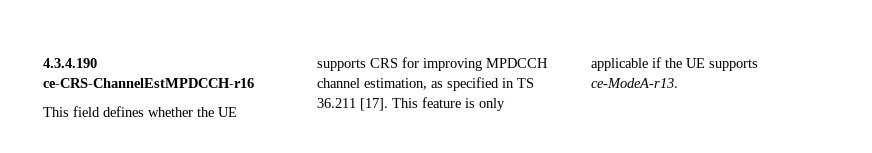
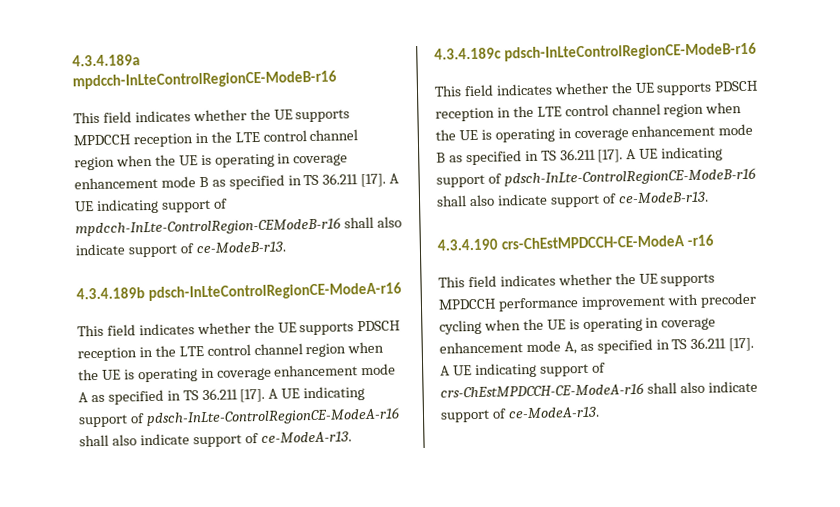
- 4.3.4.190 ce-CRS-ChannelEstMPDCCH-r16
- This field defines whether the UE supports CRS for improving MPDCCH channel estimation, as specified in TS 36.211 [17]. This feature is only applicable if the UE supports ce-ModeA-r13.
+ 4.3.4.189a mpdcch-InLteControlRegionCE-ModeB-r16
+ This field indicates whether the UE supports MPDCCH reception in the LTE control channel region when the UE is operating in coverage enhancement mode B as specified in TS 36.211 [17]. A UE indicating support of mpdcch-InLte-ControlRegion-CEModeB-r16 shall also indicate support of ce-ModeB-r13.
+ 4.3.4.189b pdsch-InLteControlRegionCE-ModeA-r16
+ This field indicates whether the UE supports PDSCH reception in the LTE control channel region when the UE is operating in coverage enhancement mode A as specified in TS 36.211 [17]. A UE indicating support of pdsch-InLte-ControlRegionCE-ModeA-r16 shall also indicate support of ce-ModeA-r13.
+ 4.3.4.189c pdsch-InLteControlRegionCE-ModeB-r16
+ This field indicates whether the UE supports PDSCH reception in the LTE control channel region when the UE is operating in coverage enhancement mode B as specified in TS 36.211 [17]. A UE indicating support of pdsch-InLte-ControlRegionCE-ModeB-r16 shall also indicate support of ce-ModeB-r13.
+ 4.3.4.190 crs-ChEstMPDCCH-CE-ModeA -r16
+ This field indicates whether the UE supports MPDCCH performance improvement with precoder cycling when the UE is operating in coverage enhancement mode A, as specified in TS 36.211 [17]. A UE indicating support of crs-ChEstMPDCCH-CE-ModeA-r16 shall also indicate support of ce-ModeA-r13.

